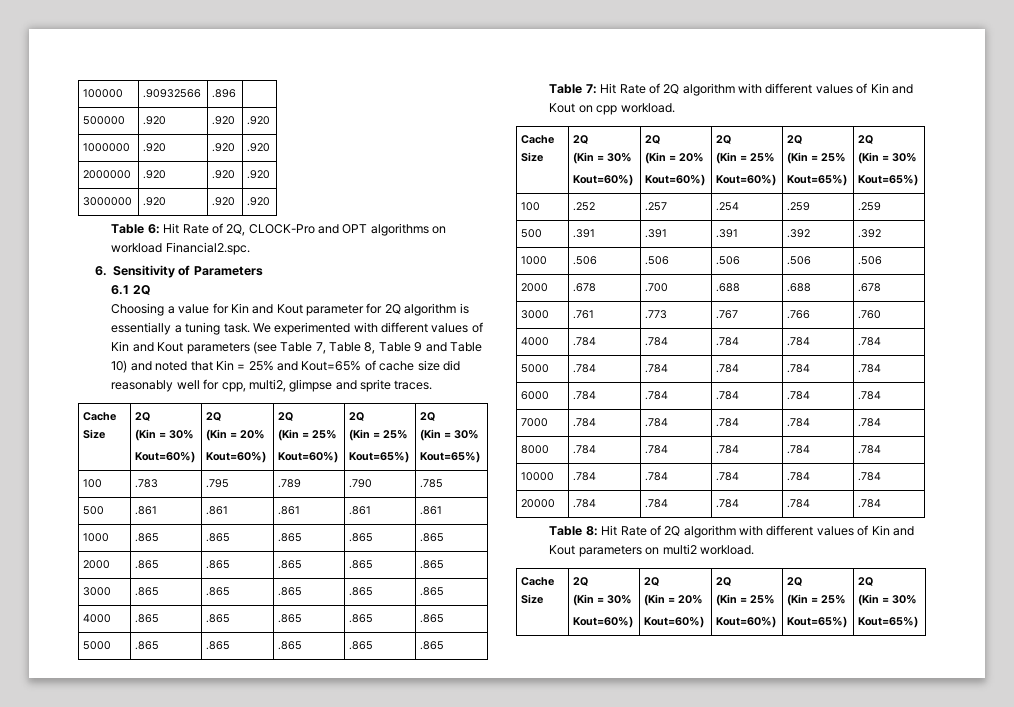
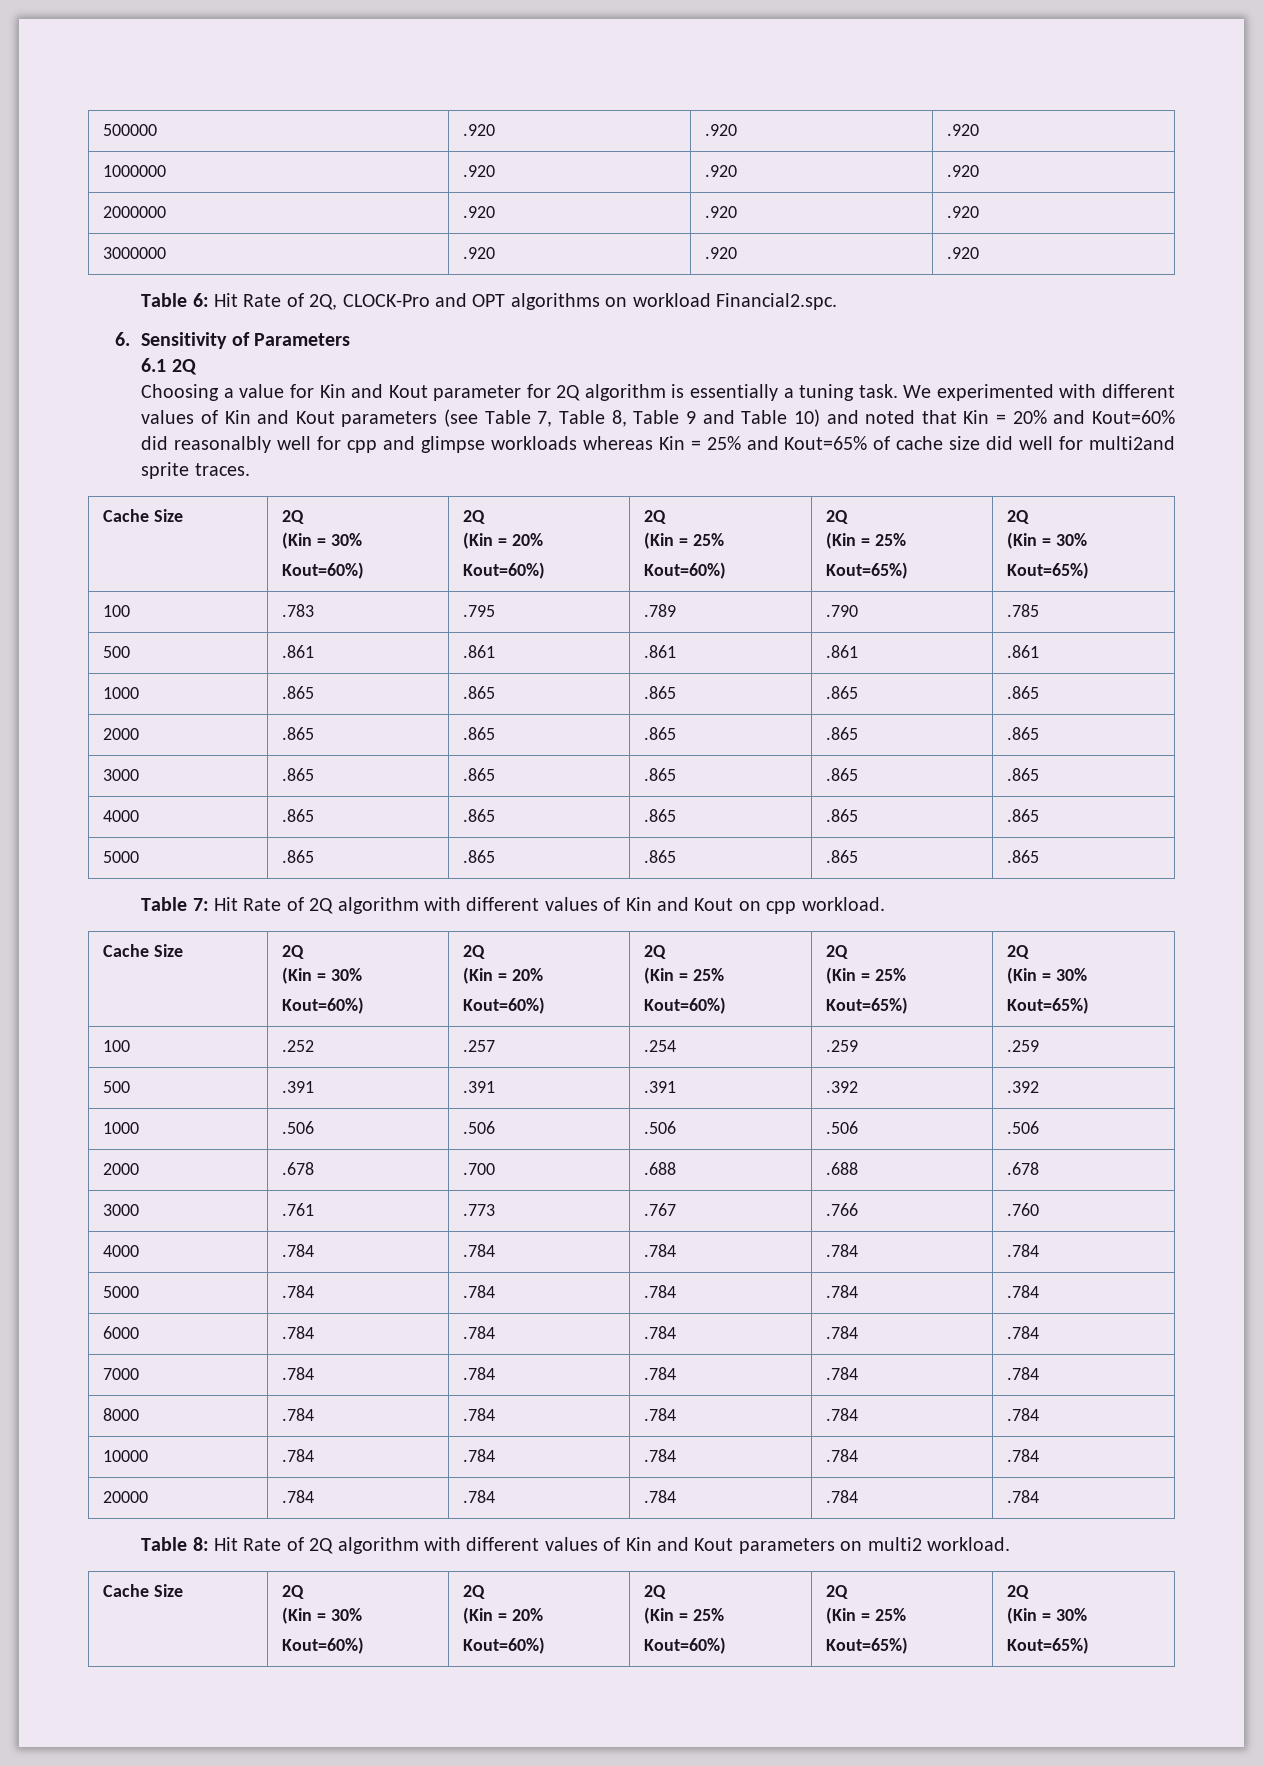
- 100000 | .90932566 | .896 |
- We experimented with different values of Kin and Kout parameters (see Table 7, Table 8, Table 9 and Table 10) and noted that Kin = 25% and Kout=65% of cache size did reasonably well for cpp, multi2, glimpse and sprite traces.
+ We experimented with different values of Kin and Kout parameters (see Table 7, Table 8, Table 9 and Table 10) and noted that Kin = 20% and Kout=60% did reasonalbly well for cpp and glimpse workloads whereas Kin = 25% and Kout=65% of cache size did well for multi2and sprite traces.

